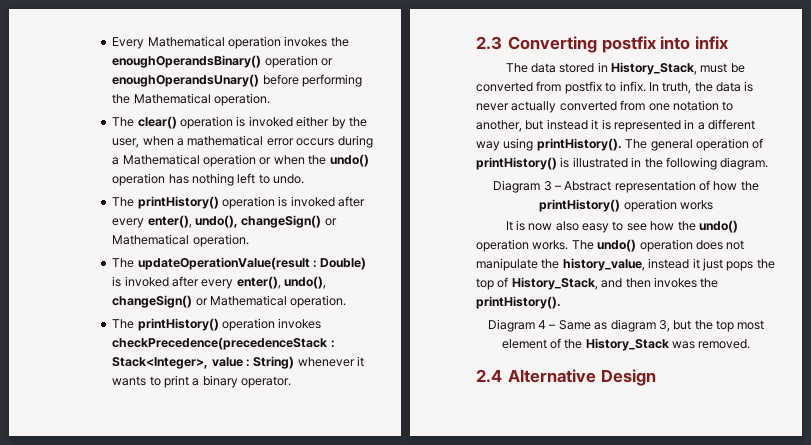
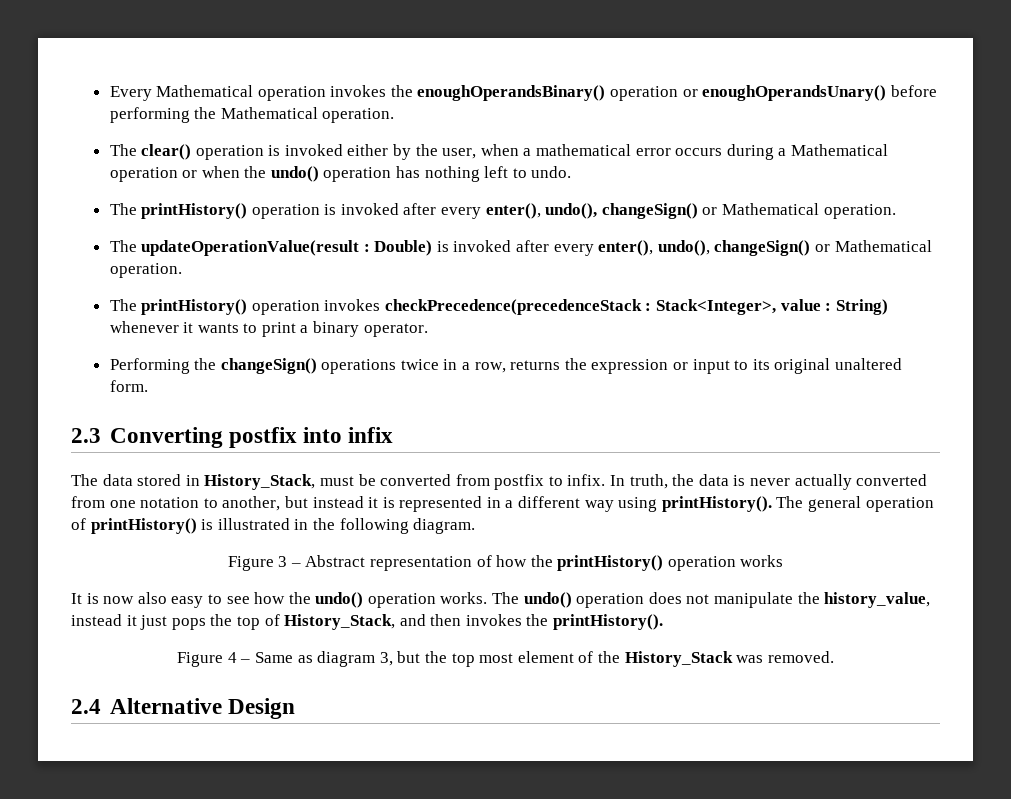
+ Performing the changeSign() operations twice in a row, returns the expression or input to its original unaltered form.
- Diagram 3 – Abstract representation of how the printHistory() operation works
+ Figure 3 – Abstract representation of how the printHistory() operation works
- Diagram 4 – Same as diagram 3, but the top most element of the History_Stack was removed.
+ Figure 4 – Same as diagram 3, but the top most element of the History_Stack was removed.

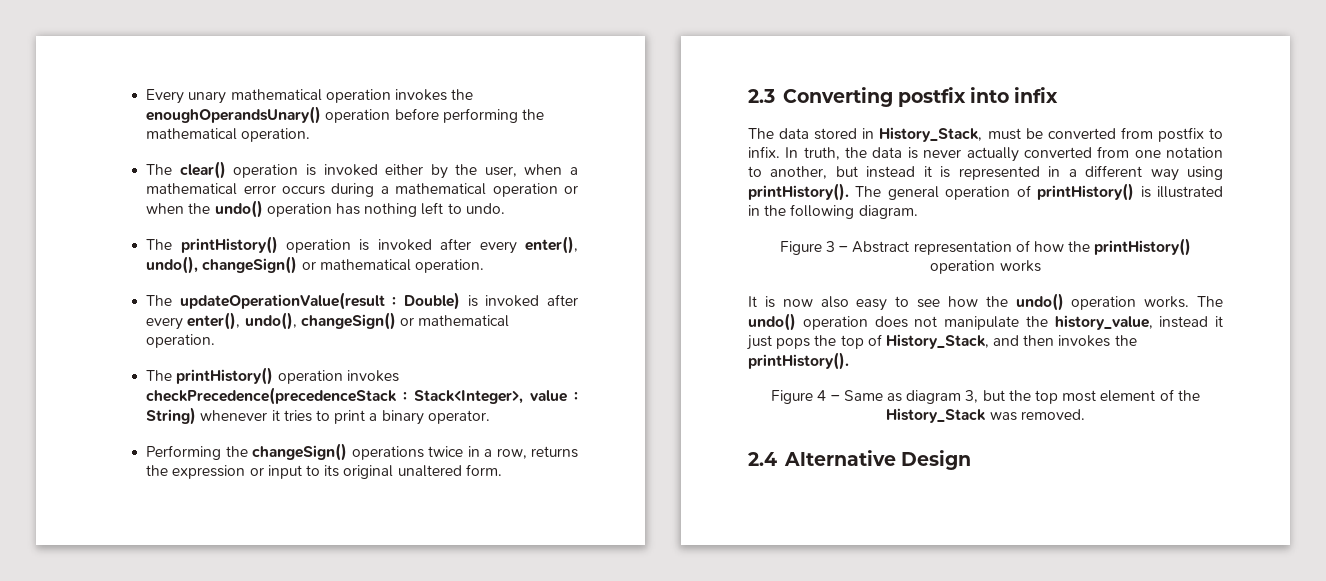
- Every Mathematical operation invokes the enoughOperandsBinary() operation or enoughOperandsUnary() before performing the Mathematical operation.
+ Every unary mathematical operation invokes the enoughOperandsUnary() operation before performing the mathematical operation.
- The clear() operation is invoked either by the user, when a mathematical error occurs during a Mathematical operation or when the undo() operation has nothing left to undo.
+ The clear() operation is invoked either by the user, when a mathematical error occurs during a mathematical operation or when the undo() operation has nothing left to undo.
- The printHistory() operation is invoked after every enter(), undo(), changeSign() or Mathematical operation.
+ The printHistory() operation is invoked after every enter(), undo(), changeSign() or mathematical operation.
- The updateOperationValue(result : Double) is invoked after every enter(), undo(), changeSign() or Mathematical operation.
+ The updateOperationValue(result : Double) is invoked after every enter(), undo(), changeSign() or mathematical operation.
- The printHistory() operation invokes checkPrecedence(precedenceStack : Stack<Integer>, value : String) whenever it wants to print a binary operator.
+ The printHistory() operation invokes checkPrecedence(precedenceStack : Stack<Integer>, value : String) whenever it tries to print a binary operator.

